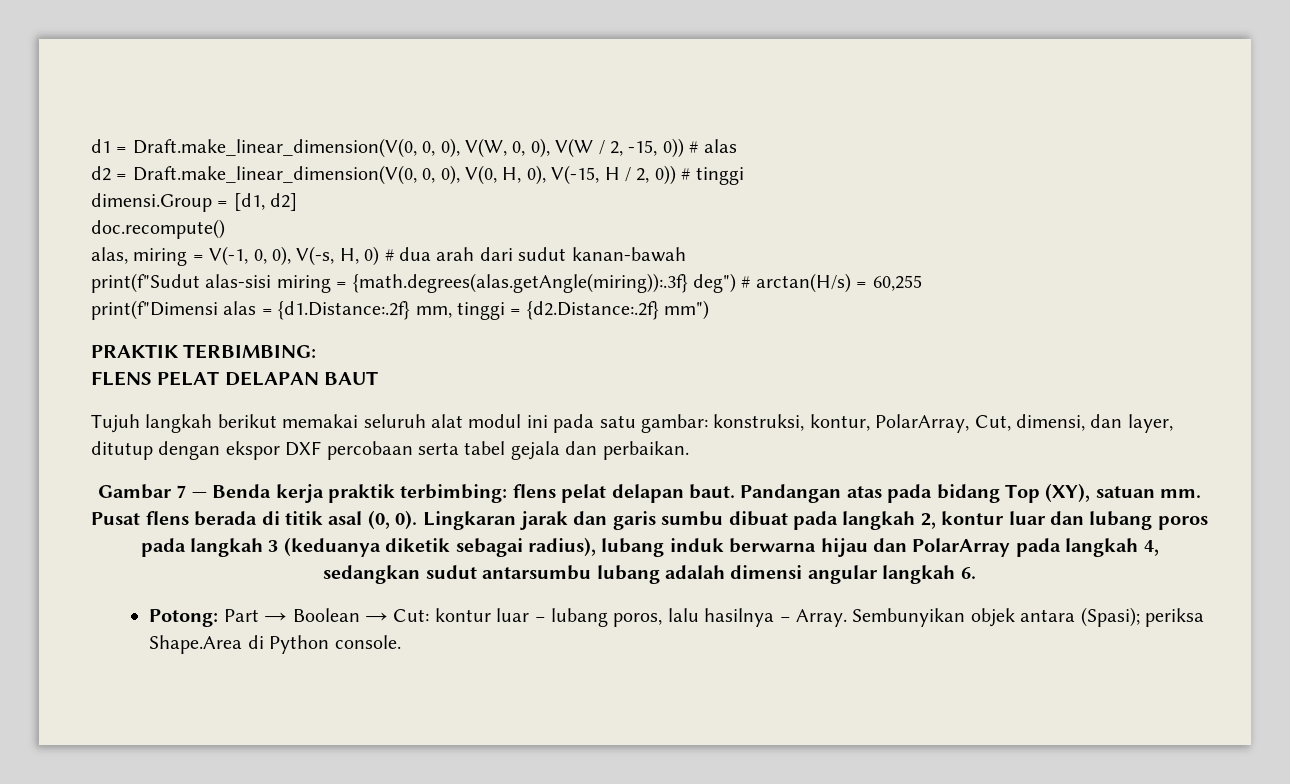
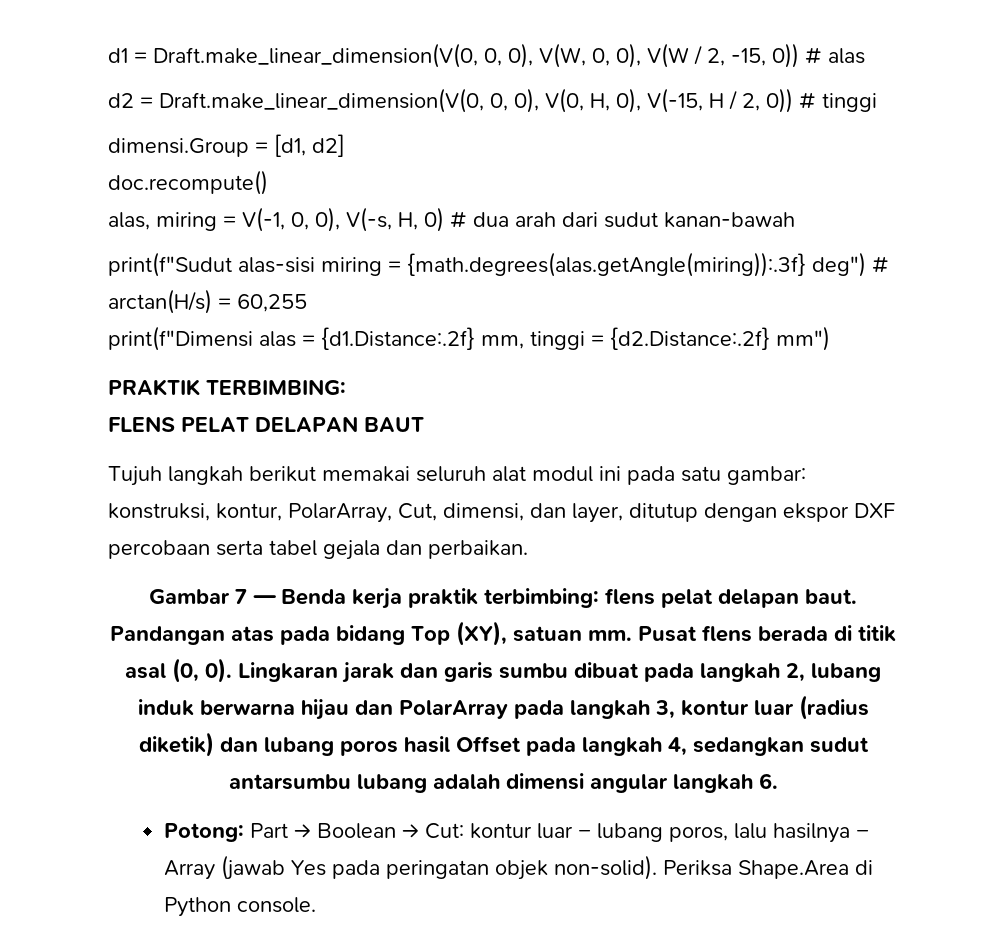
- Lingkaran jarak dan garis sumbu dibuat pada langkah 2, kontur luar dan lubang poros pada langkah 3 (keduanya diketik sebagai radius), lubang induk berwarna hijau dan PolarArray pada langkah 4, sedangkan sudut antarsumbu lubang adalah dimensi angular langkah 6.
+ Lingkaran jarak dan garis sumbu dibuat pada langkah 2, lubang induk berwarna hijau dan PolarArray pada langkah 3, kontur luar (radius diketik) dan lubang poros hasil Offset pada langkah 4, sedangkan sudut antarsumbu lubang adalah dimensi angular langkah 6.
- Potong: Part → Boolean → Cut: kontur luar − lubang poros, lalu hasilnya − Array. Sembunyikan objek antara (Spasi); periksa Shape.Area di Python console.
+ Potong: Part → Boolean → Cut: kontur luar − lubang poros, lalu hasilnya − Array (jawab Yes pada peringatan objek non-solid). Periksa Shape.Area di Python console.

